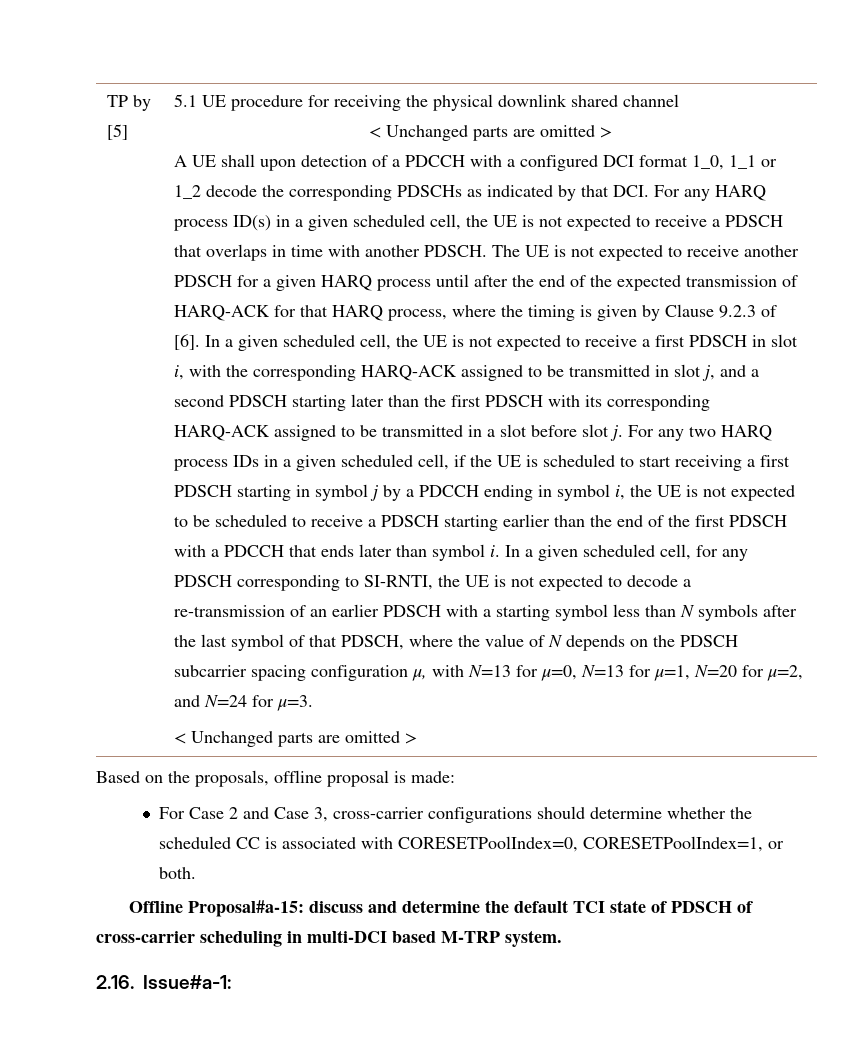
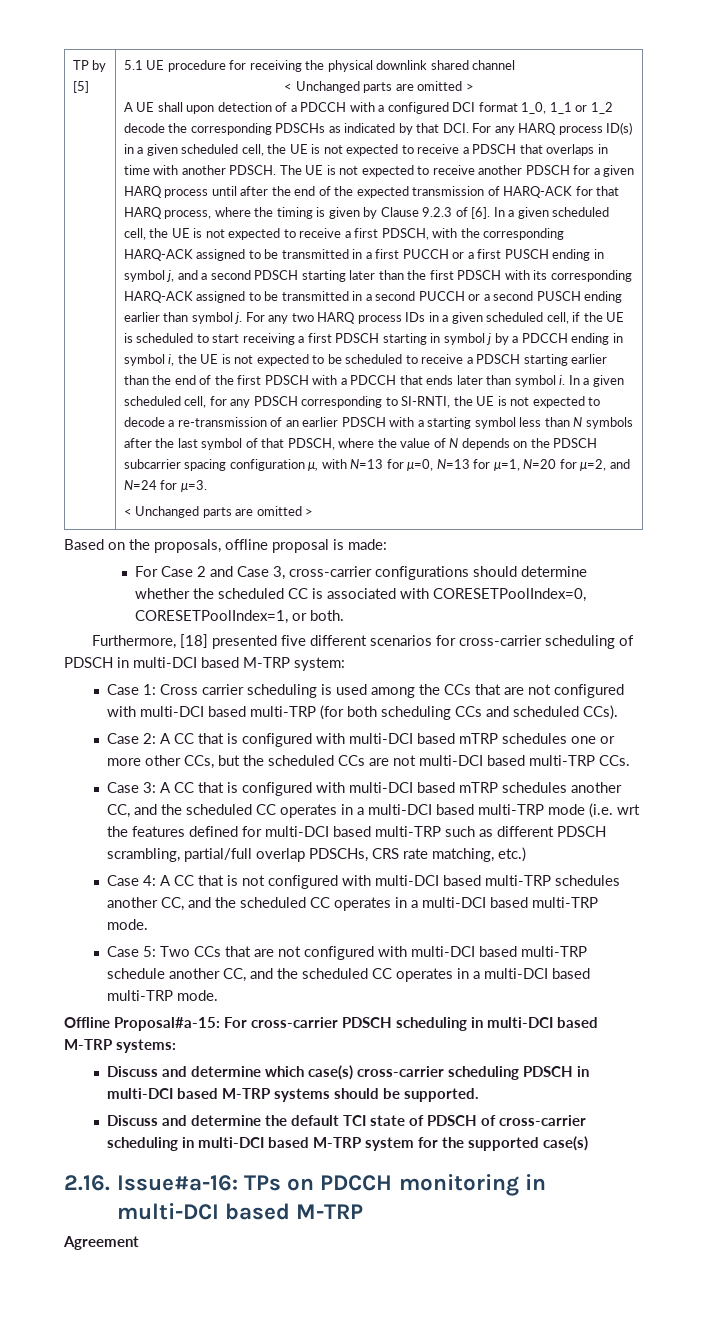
- In a given scheduled cell, the UE is not expected to receive a first PDSCH in slot i, with the corresponding HARQ-ACK assigned to be transmitted in slot j, and a second PDSCH starting later than the first PDSCH with its corresponding HARQ-ACK assigned to be transmitted in a slot before slot j.
+ In a given scheduled cell, the UE is not expected to receive a first PDSCH, with the corresponding HARQ-ACK assigned to be transmitted in a first PUCCH or a first PUSCH ending in symbol j, and a second PDSCH starting later than the first PDSCH with its corresponding HARQ-ACK assigned to be transmitted in a second PUCCH or a second PUSCH ending earlier than symbol j.
- Offline Proposal#a-15: discuss and determine the default TCI state of PDSCH of cross-carrier scheduling in multi-DCI based M-TRP system.
- 2.16. Issue#a-1:
+ Furthermore, [18] presented five different scenarios for cross-carrier scheduling of PDSCH in multi-DCI based M-TRP system:
+ Case 1: Cross carrier scheduling is used among the CCs that are not configured with multi-DCI based multi-TRP (for both scheduling CCs and scheduled CCs).
+ Case 2: A CC that is configured with multi-DCI based mTRP schedules one or more other CCs, but the scheduled CCs are not multi-DCI based multi-TRP CCs.
+ Case 3: A CC that is configured with multi-DCI based mTRP schedules another CC, and the scheduled CC operates in a multi-DCI based multi-TRP mode (i.e. wrt the features defined for multi-DCI based multi-TRP such as different PDSCH scrambling, partial/full overlap PDSCHs, CRS rate matching, etc.)
+ Case 4: A CC that is not configured with multi-DCI based multi-TRP schedules another CC, and the scheduled CC operates in a multi-DCI based multi-TRP mode.
+ Case 5: Two CCs that are not configured with multi-DCI based multi-TRP schedule another CC, and the scheduled CC operates in a multi-DCI based multi-TRP mode.
+ Offline Proposal#a-15: For cross-carrier PDSCH scheduling in multi-DCI based M-TRP systems:
+ Discuss and determine which case(s) cross-carrier scheduling PDSCH in multi-DCI based M-TRP systems should be supported.
+ Discuss and determine the default TCI state of PDSCH of cross-carrier scheduling in multi-DCI based M-TRP system for the supported case(s)
+ 2.16. Issue#a-16: TPs on PDCCH monitoring in multi-DCI based M-TRP
+ Agreement

